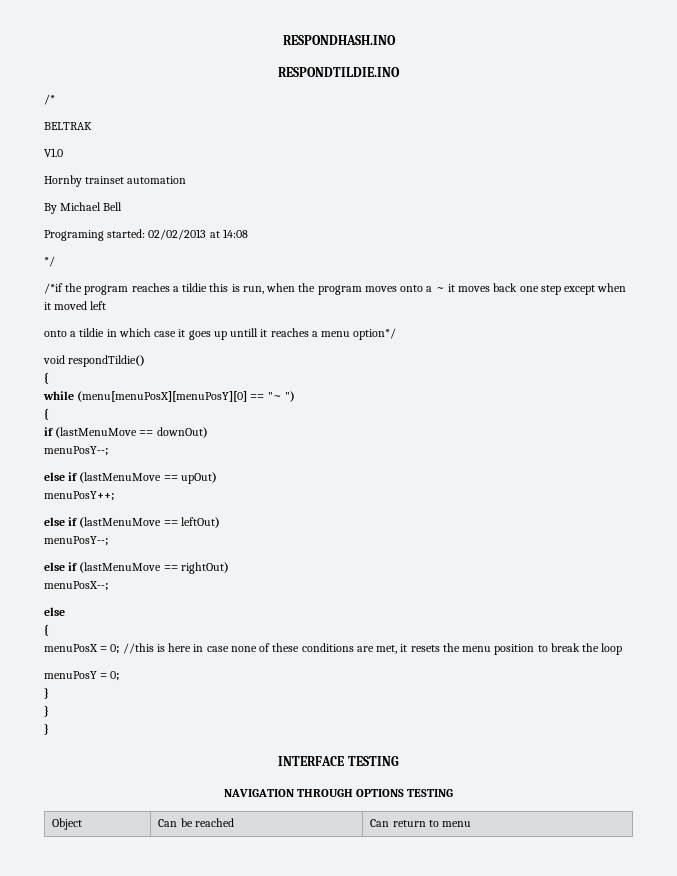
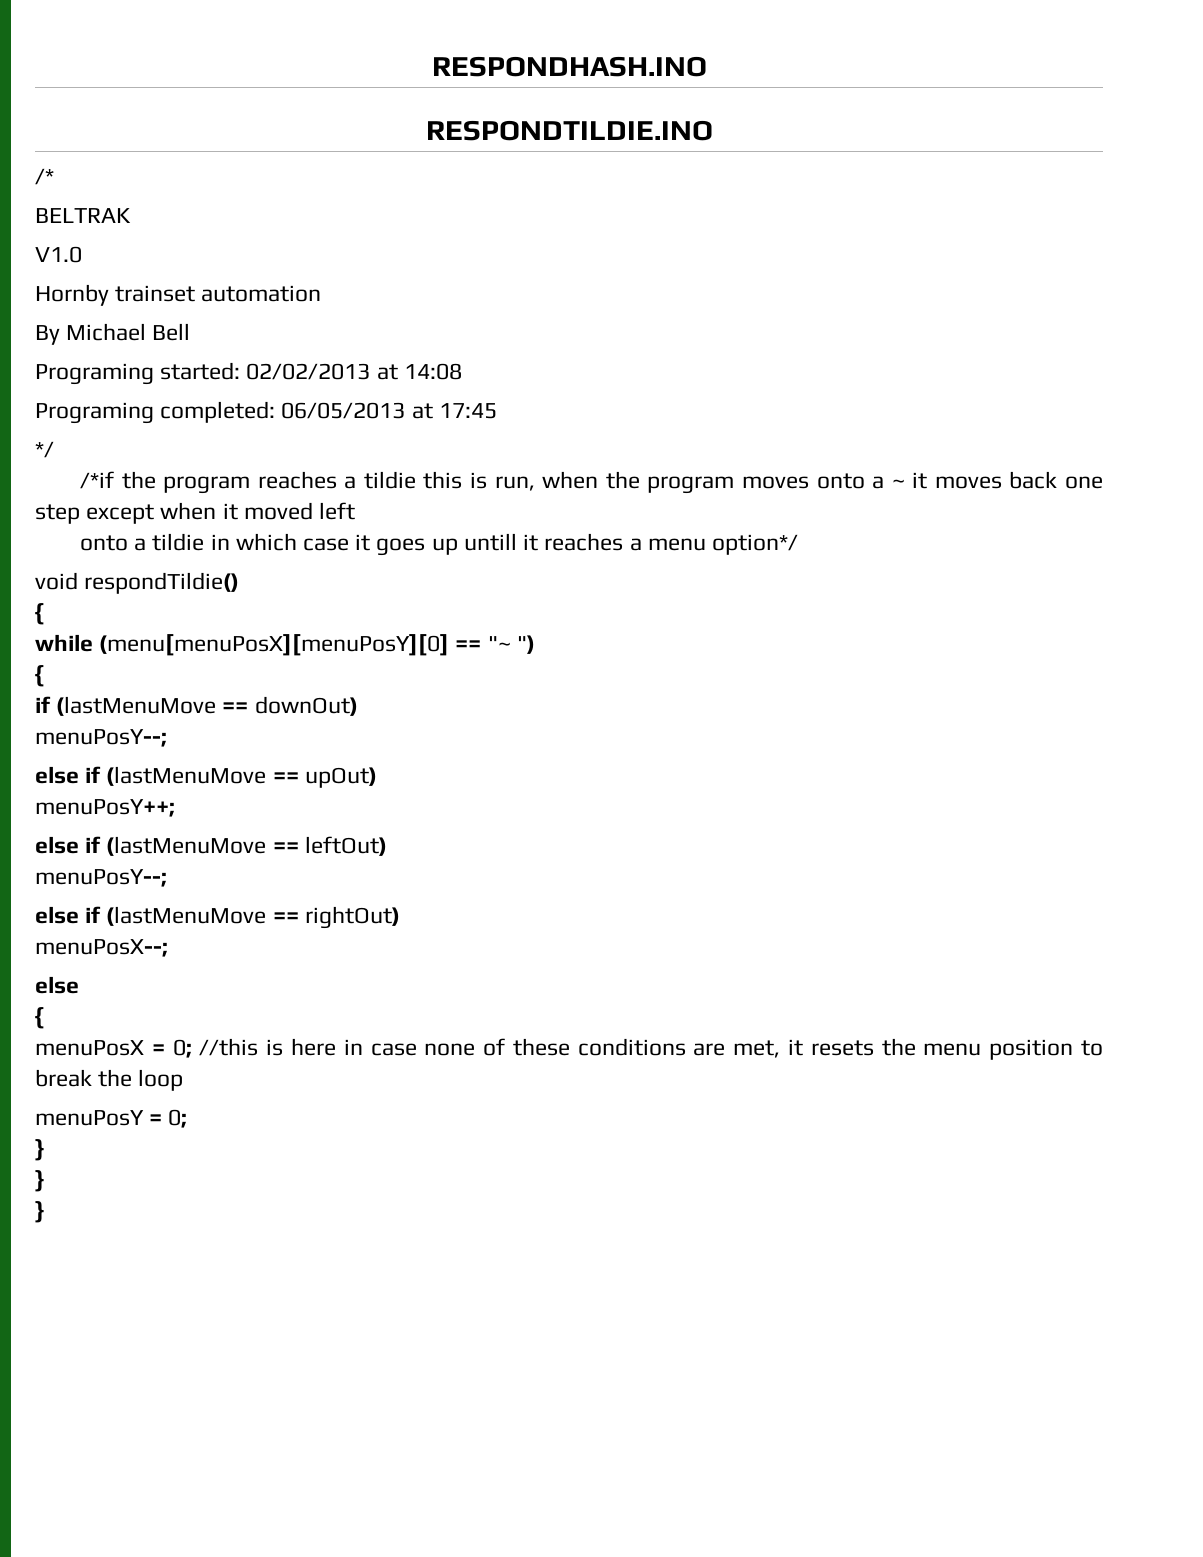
+ Programing completed: 06/05/2013 at 17:45
- INTERFACE TESTING
- NAVIGATION THROUGH OPTIONS TESTING
- Object | Can be reached | Can return to menu

